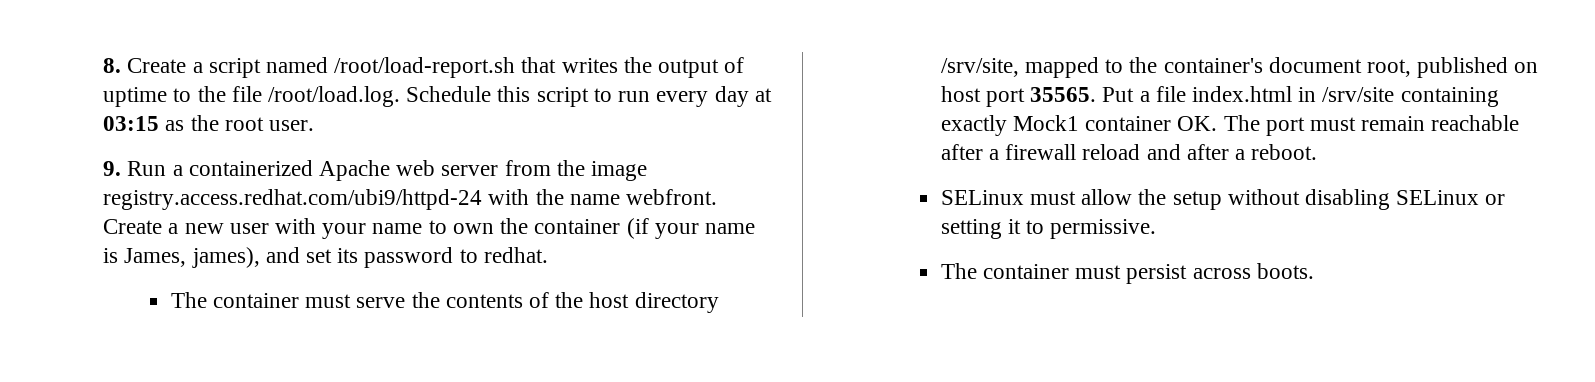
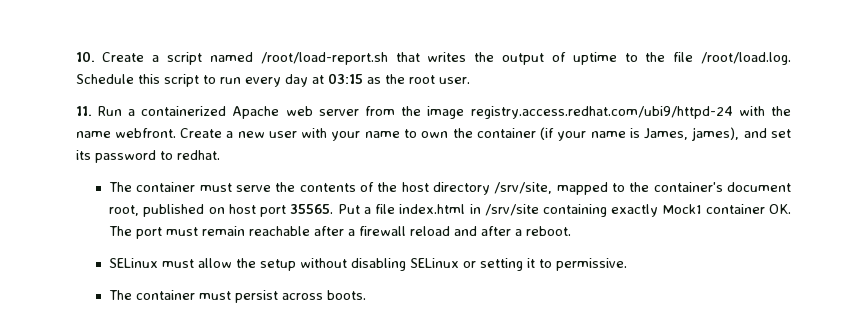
- 8. Create a script named /root/load-report.sh that writes the output of uptime to the file /root/load.log. Schedule this script to run every day at 03:15 as the root user.
+ 10. Create a script named /root/load-report.sh that writes the output of uptime to the file /root/load.log. Schedule this script to run every day at 03:15 as the root user.
- 9. Run a containerized Apache web server from the image registry.access.redhat.com/ubi9/httpd-24 with the name webfront.
+ 11. Run a containerized Apache web server from the image registry.access.redhat.com/ubi9/httpd-24 with the name webfront.

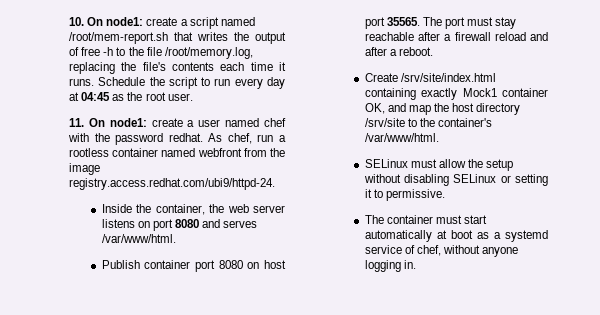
- 10. Create a script named /root/load-report.sh that writes the output of uptime to the file /root/load.log. Schedule this script to run every day at 03:15 as the root user.
+ 10. On node1: create a script named /root/mem-report.sh that writes the output of free -h to the file /root/memory.log, replacing the file's contents each time it runs. Schedule the script to run every day at 04:45 as the root user.
- 11. Run a containerized Apache web server from the image registry.access.redhat.com/ubi9/httpd-24 with the name webfront. Create a new user with your name to own the container (if your name is James, james), and set its password to redhat.
- The container must serve the contents of the host directory /srv/site, mapped to the container's document root, published on host port 35565. Put a file index.html in /srv/site containing exactly Mock1 container OK. The port must remain reachable after a firewall reload and after a reboot.
+ 11. On node1: create a user named chef with the password redhat. As chef, run a rootless container named webfront from the image registry.access.redhat.com/ubi9/httpd-24.
+ Inside the container, the web server listens on port 8080 and serves /var/www/html.
+ Publish container port 8080 on host port 35565. The port must stay reachable after a firewall reload and after a reboot.
+ Create /srv/site/index.html containing exactly Mock1 container OK, and map the host directory /srv/site to the container's /var/www/html.
- The container must persist across boots.
+ The container must start automatically at boot as a systemd service of chef, without anyone logging in.

